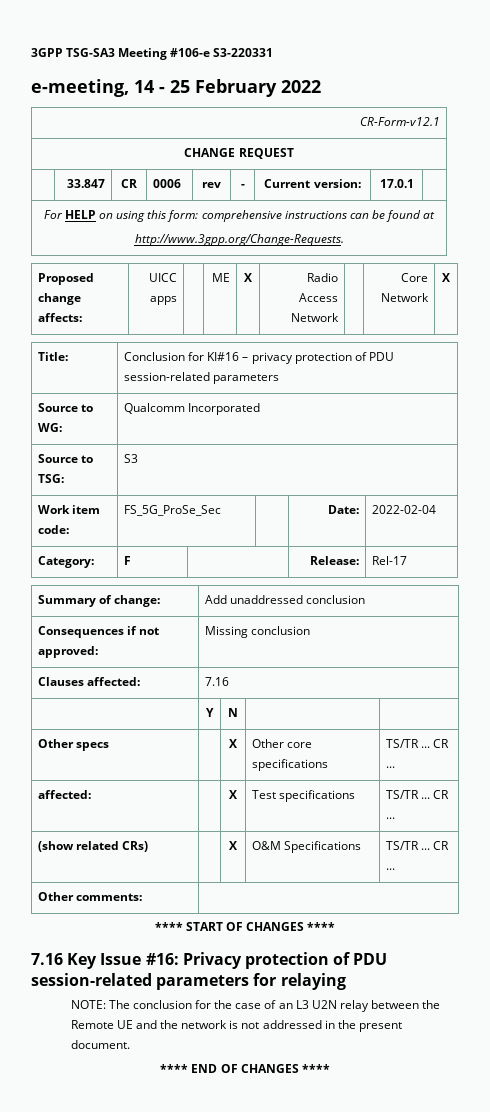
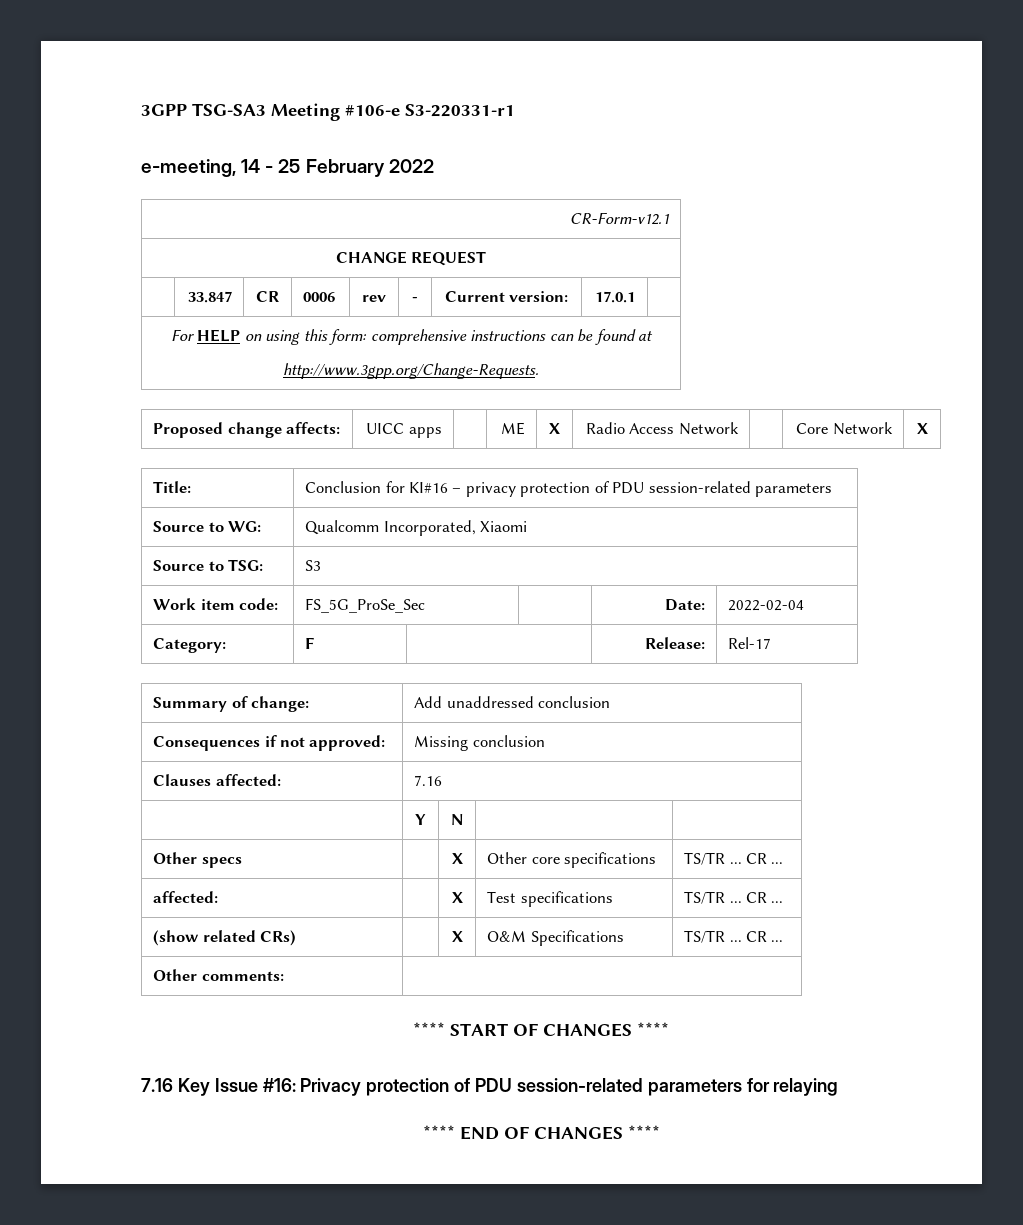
- 3GPP TSG-SA3 Meeting #106-e S3-220331
+ 3GPP TSG-SA3 Meeting #106-e S3-220331-r1
- Source to WG: | Qualcomm Incorporated
+ Source to WG: | Qualcomm Incorporated, Xiaomi
- NOTE: The conclusion for the case of an L3 U2N relay between the Remote UE and the network is not addressed in the present document.

